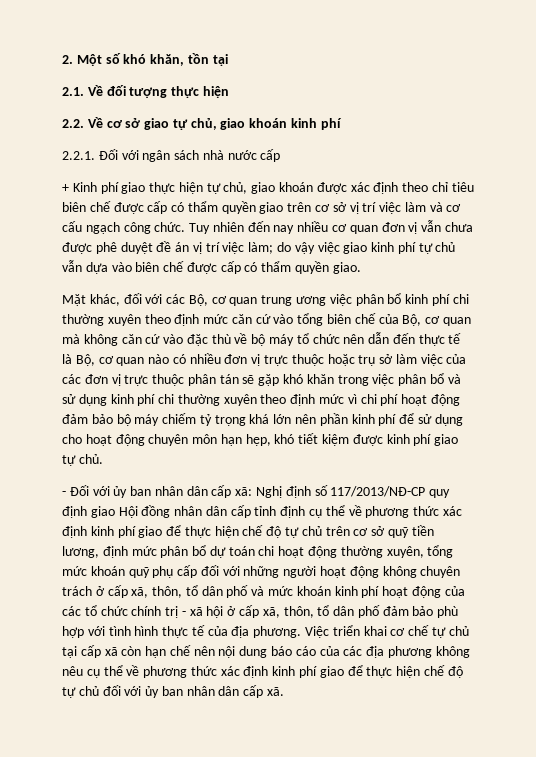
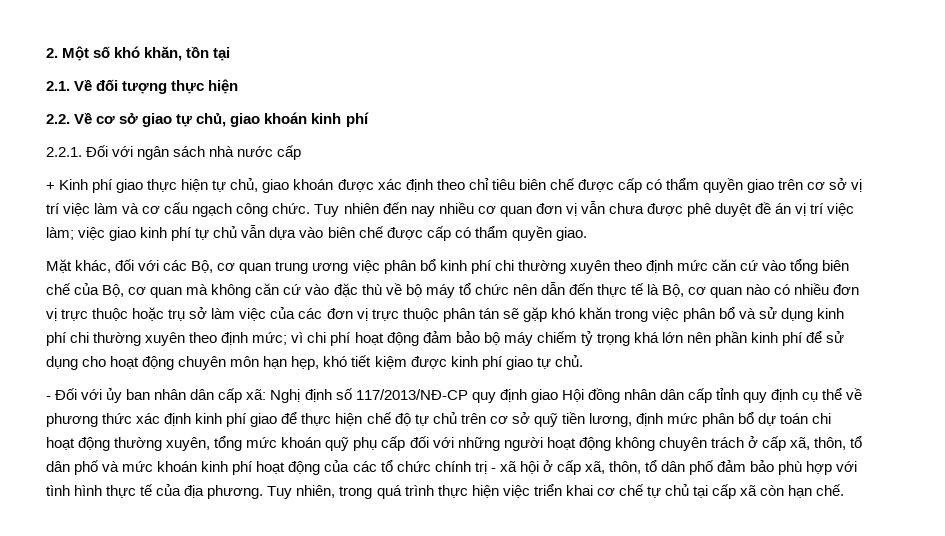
- Tuy nhiên đến nay nhiều cơ quan đơn vị vẫn chưa được phê duyệt đề án vị trí việc làm; do vậy việc giao kinh phí tự chủ vẫn dựa vào biên chế được cấp có thẩm quyền giao.
+ Tuy nhiên đến nay nhiều cơ quan đơn vị vẫn chưa được phê duyệt đề án vị trí việc làm; việc giao kinh phí tự chủ vẫn dựa vào biên chế được cấp có thẩm quyền giao.
- Mặt khác, đối với các Bộ, cơ quan trung ương việc phân bổ kinh phí chi thường xuyên theo định mức căn cứ vào tổng biên chế của Bộ, cơ quan mà không căn cứ vào đặc thù về bộ máy tổ chức nên dẫn đến thực tế là Bộ, cơ quan nào có nhiều đơn vị trực thuộc hoặc trụ sở làm việc của các đơn vị trực thuộc phân tán sẽ gặp khó khăn trong việc phân bổ và sử dụng kinh phí chi thường xuyên theo định mức vì chi phí hoạt động đảm bảo bộ máy chiếm tỷ trọng khá lớn nên phần kinh phí để sử dụng cho hoạt động chuyên môn hạn hẹp, khó tiết kiệm được kinh phí giao tự chủ.
+ Mặt khác, đối với các Bộ, cơ quan trung ương việc phân bổ kinh phí chi thường xuyên theo định mức căn cứ vào tổng biên chế của Bộ, cơ quan mà không căn cứ vào đặc thù về bộ máy tổ chức nên dẫn đến thực tế là Bộ, cơ quan nào có nhiều đơn vị trực thuộc hoặc trụ sở làm việc của các đơn vị trực thuộc phân tán sẽ gặp khó khăn trong việc phân bổ và sử dụng kinh phí chi thường xuyên theo định mức; vì chi phí hoạt động đảm bảo bộ máy chiếm tỷ trọng khá lớn nên phần kinh phí để sử dụng cho hoạt động chuyên môn hạn hẹp, khó tiết kiệm được kinh phí giao tự chủ.
- Nghị định số 117/2013/NĐ-CP quy định giao Hội đồng nhân dân cấp tỉnh định cụ thể về phương thức xác định kinh phí giao để thực hiện chế độ tự chủ trên cơ sở quỹ tiền lương, định mức phân bổ dự toán chi hoạt động thường xuyên, tổng mức khoán quỹ phụ cấp đối với những người hoạt động không chuyên trách ở cấp xã, thôn, tổ dân phố và mức khoán kinh phí hoạt động của các tổ chức chính trị - xã hội ở cấp xã, thôn, tổ dân phố đảm bảo phù hợp với tình hình thực tế của địa phương.
+ Nghị định số 117/2013/NĐ-CP quy định giao Hội đồng nhân dân cấp tỉnh quy định cụ thể về phương thức xác định kinh phí giao để thực hiện chế độ tự chủ trên cơ sở quỹ tiền lương, định mức phân bổ dự toán chi hoạt động thường xuyên, tổng mức khoán quỹ phụ cấp đối với những người hoạt động không chuyên trách ở cấp xã, thôn, tổ dân phố và mức khoán kinh phí hoạt động của các tổ chức chính trị - xã hội ở cấp xã, thôn, tổ dân phố đảm bảo phù hợp với tình hình thực tế của địa phương.
- Việc triển khai cơ chế tự chủ tại cấp xã còn hạn chế nên nội dung báo cáo của các địa phương không nêu cụ thể về phương thức xác định kinh phí giao để thực hiện chế độ tự chủ đối với ủy ban nhân dân cấp xã.
+ Tuy nhiên, trong quá trình thực hiện việc triển khai cơ chế tự chủ tại cấp xã còn hạn chế.

